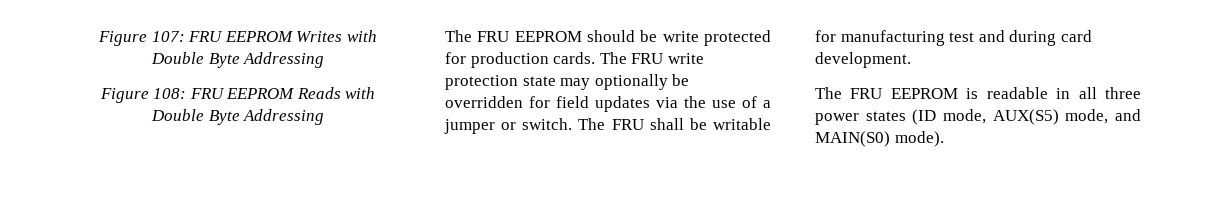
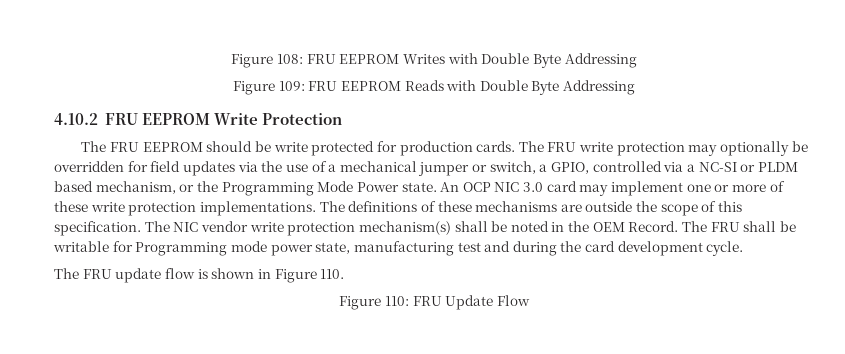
- Figure 107: FRU EEPROM Writes with Double Byte Addressing
+ Figure 108: FRU EEPROM Writes with Double Byte Addressing
- Figure 108: FRU EEPROM Reads with Double Byte Addressing
+ Figure 109: FRU EEPROM Reads with Double Byte Addressing
+ 4.10.2 FRU EEPROM Write Protection
- The FRU write protection state may optionally be overridden for field updates via the use of a jumper or switch.
+ The FRU write protection may optionally be overridden for field updates via the use of a mechanical jumper or switch, a GPIO, controlled via a NC-SI or PLDM based mechanism, or the Programming Mode Power state. An OCP NIC 3.0 card may implement one or more of these write protection implementations. The definitions of these mechanisms are outside the scope of this specification. The NIC vendor write protection mechanism(s) shall be noted in the OEM Record.
- The FRU shall be writable for manufacturing test and during card development.
- The FRU EEPROM is readable in all three power states (ID mode, AUX(S5) mode, and MAIN(S0) mode).
+ The FRU shall be writable for Programming mode power state, manufacturing test and during the card development cycle.
+ The FRU update flow is shown in Figure 110.
+ Figure 110: FRU Update Flow

